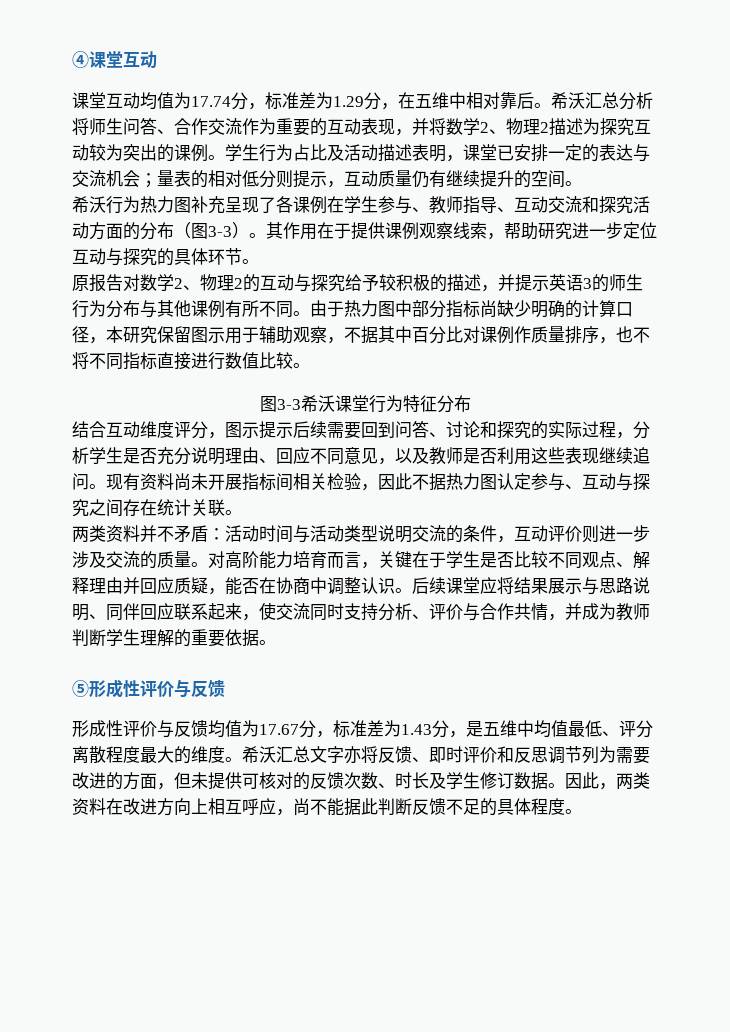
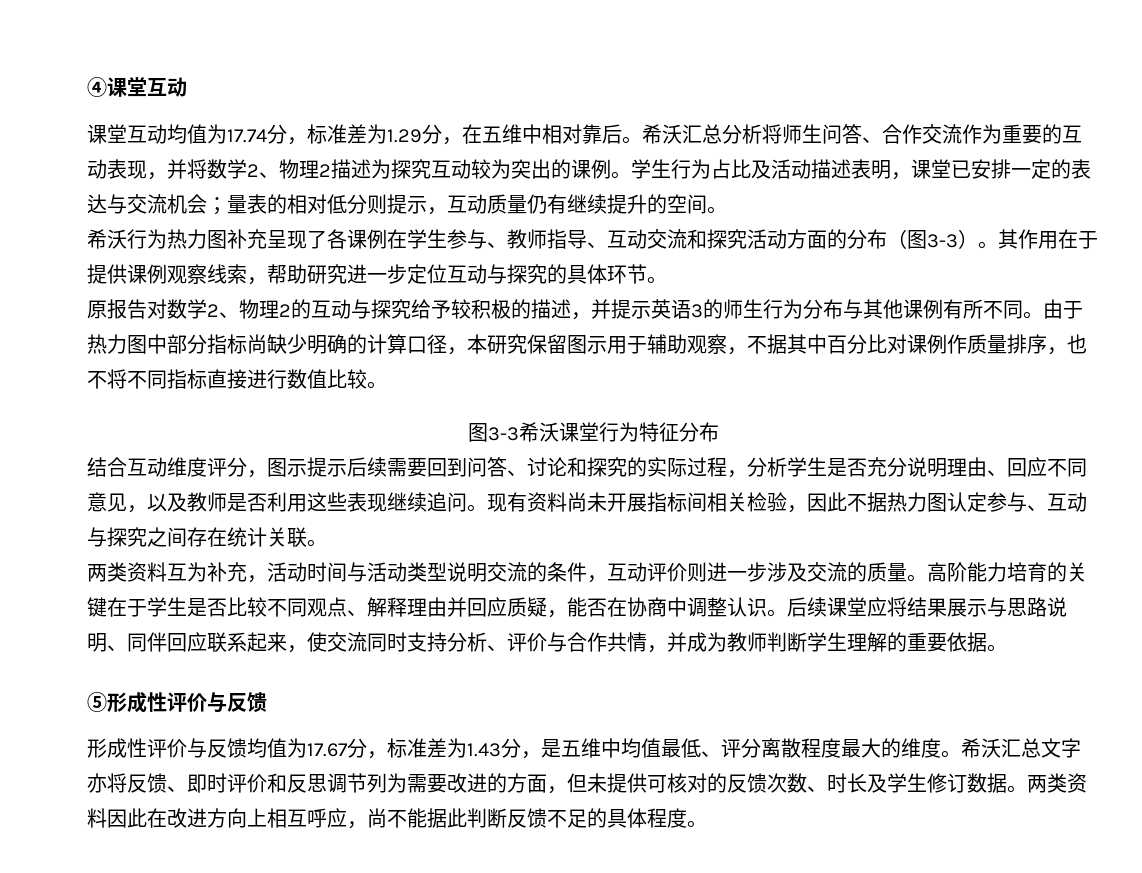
- 两类资料并不矛盾：活动时间与活动类型说明交流的条件，互动评价则进一步涉及交流的质量。
+ 两类资料互为补充，活动时间与活动类型说明交流的条件，互动评价则进一步涉及交流的质量。
- 对高阶能力培育而言，关键在于学生是否比较不同观点、解释理由并回应质疑，能否在协商中调整认识。
+ 高阶能力培育的关键在于学生是否比较不同观点、解释理由并回应质疑，能否在协商中调整认识。
- 因此，两类资料在改进方向上相互呼应，尚不能据此判断反馈不足的具体程度。
+ 两类资料因此在改进方向上相互呼应，尚不能据此判断反馈不足的具体程度。

